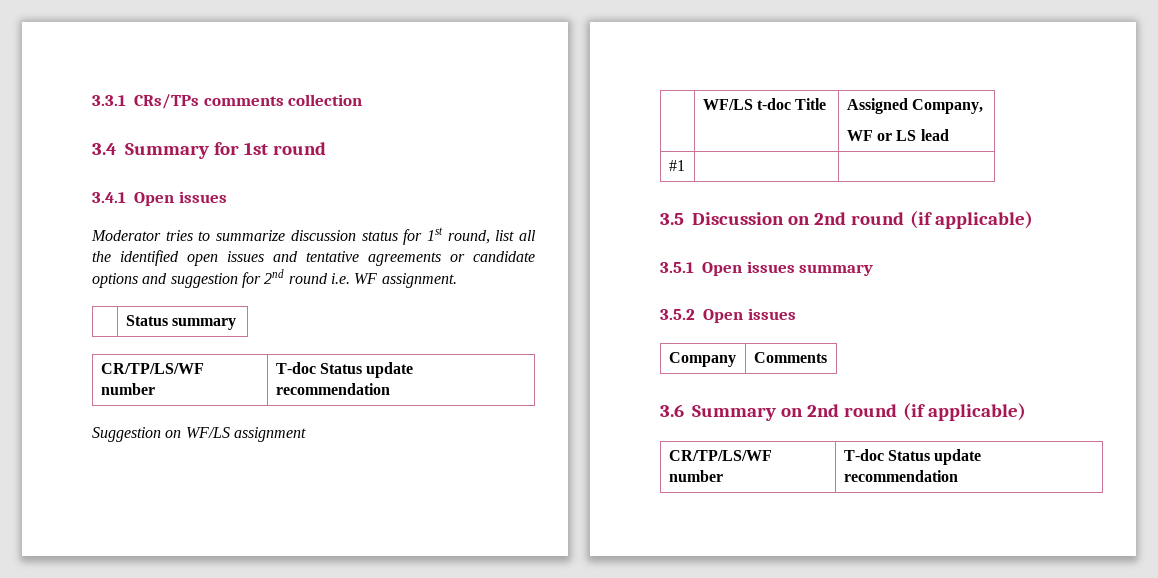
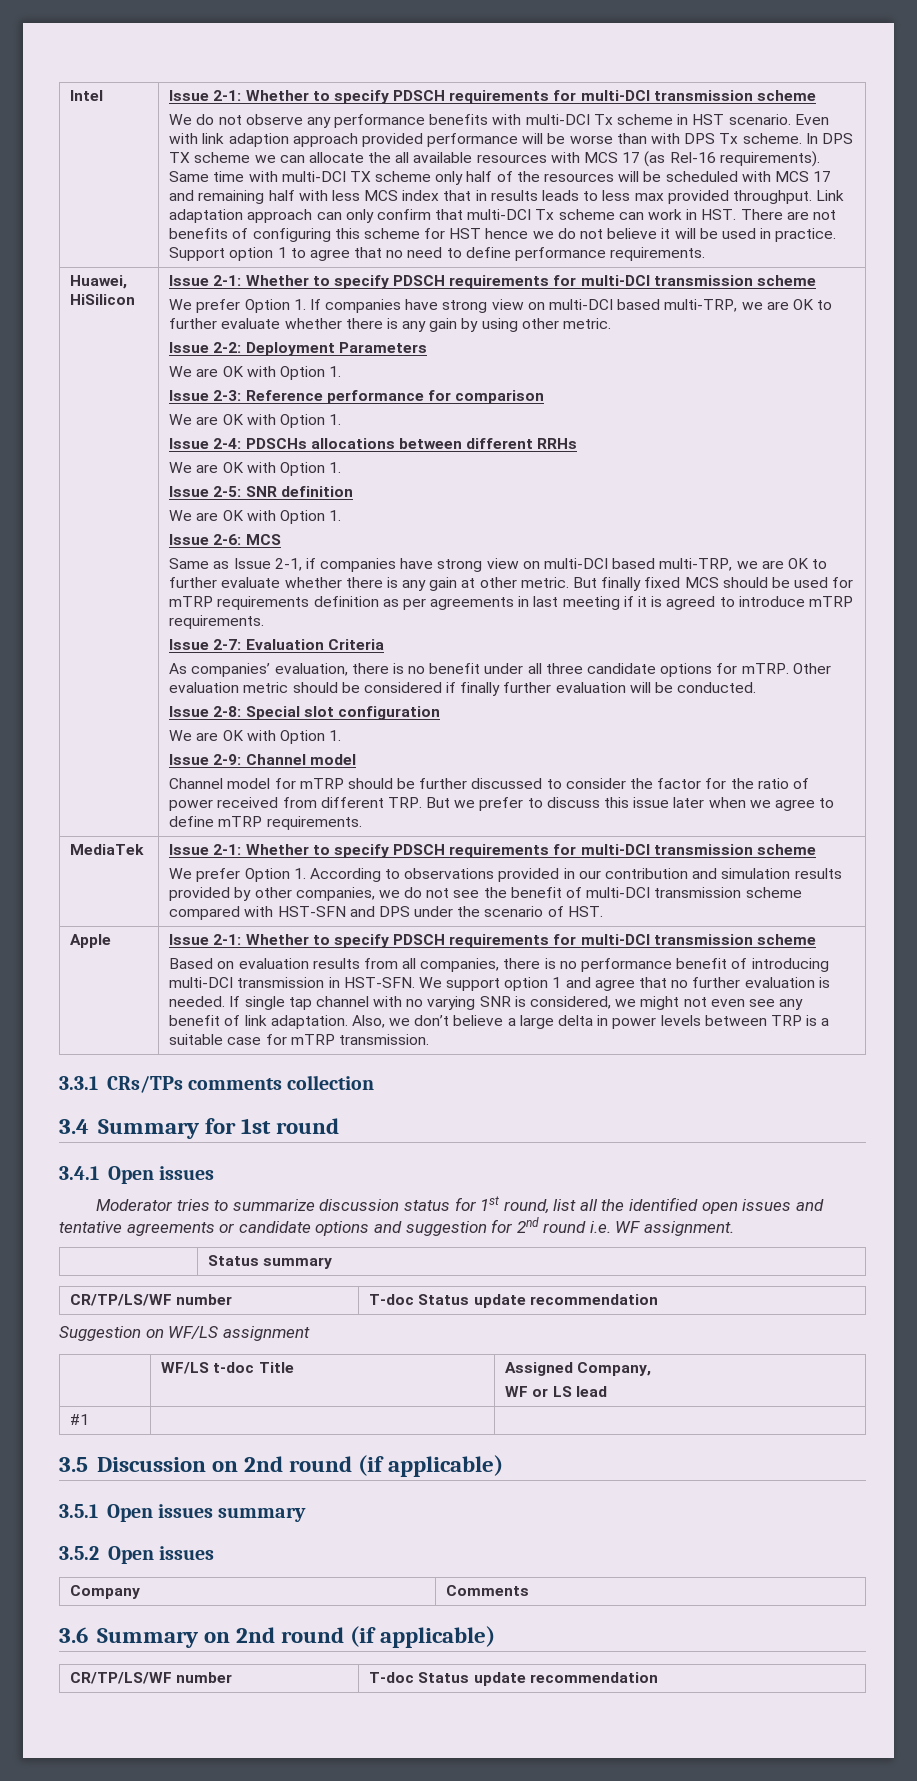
+ Intel | Issue 2-1: Whether to specify PDSCH requirements for multi-DCI transmission scheme
+ We do not observe any performance benefits with multi-DCI Tx scheme in HST scenario. Even with link adaption approach provided performance will be worse than with DPS Tx scheme. In DPS TX scheme we can allocate the all available resources with MCS 17 (as Rel-16 requirements). Same time with multi-DCI TX scheme only half of the resources will be scheduled with MCS 17 and remaining half with less MCS index that in results leads to less max provided throughput. Link adaptation approach can only confirm that multi-DCI Tx scheme can work in HST. There are not benefits of configuring this scheme for HST hence we do not believe it will be used in practice. Support option 1 to agree that no need to define performance requirements.
+ Huawei, HiSilicon | Issue 2-1: Whether to specify PDSCH requirements for multi-DCI transmission scheme
+ We prefer Option 1. If companies have strong view on multi-DCI based multi-TRP, we are OK to further evaluate whether there is any gain by using other metric.
+ Issue 2-2: Deployment Parameters
+ We are OK with Option 1.
+ Issue 2-3: Reference performance for comparison
+ We are OK with Option 1.
+ Issue 2-4: PDSCHs allocations between different RRHs
+ We are OK with Option 1.
+ Issue 2-5: SNR definition
+ We are OK with Option 1.
+ Issue 2-6: MCS
+ Same as Issue 2-1, if companies have strong view on multi-DCI based multi-TRP, we are OK to further evaluate whether there is any gain at other metric. But finally fixed MCS should be used for mTRP requirements definition as per agreements in last meeting if it is agreed to introduce mTRP requirements.
+ Issue 2-7: Evaluation Criteria
+ As companies’ evaluation, there is no benefit under all three candidate options for mTRP. Other evaluation metric should be considered if finally further evaluation will be conducted.
+ Issue 2-8: Special slot configuration
+ We are OK with Option 1.
+ Issue 2-9: Channel model
+ Channel model for mTRP should be further discussed to consider the factor for the ratio of power received from different TRP. But we prefer to discuss this issue later when we agree to define mTRP requirements.
+ MediaTek | Issue 2-1: Whether to specify PDSCH requirements for multi-DCI transmission scheme
+ We prefer Option 1. According to observations provided in our contribution and simulation results provided by other companies, we do not see the benefit of multi-DCI transmission scheme compared with HST-SFN and DPS under the scenario of HST.
+ Apple | Issue 2-1: Whether to specify PDSCH requirements for multi-DCI transmission scheme
+ Based on evaluation results from all companies, there is no performance benefit of introducing multi-DCI transmission in HST-SFN. We support option 1 and agree that no further evaluation is needed. If single tap channel with no varying SNR is considered, we might not even see any benefit of link adaptation. Also, we don’t believe a large delta in power levels between TRP is a suitable case for mTRP transmission.

